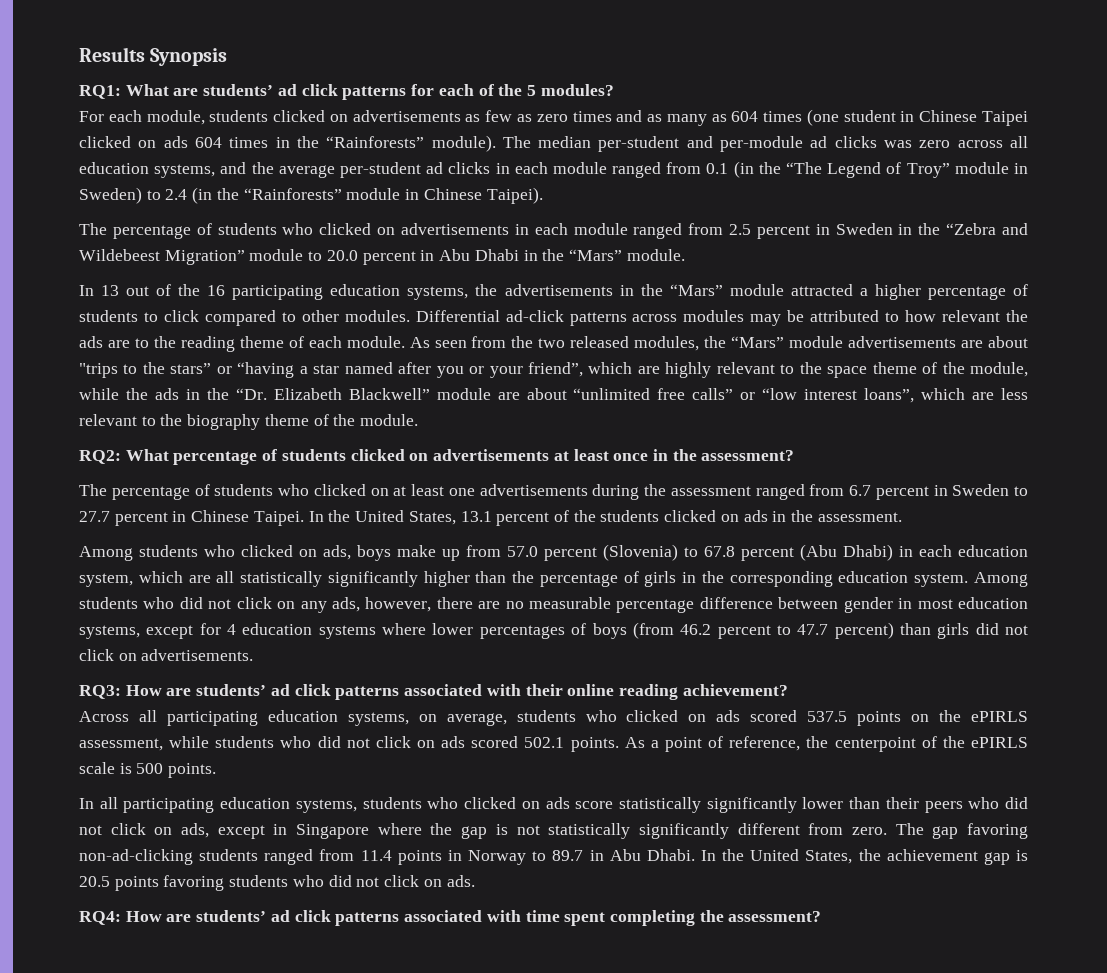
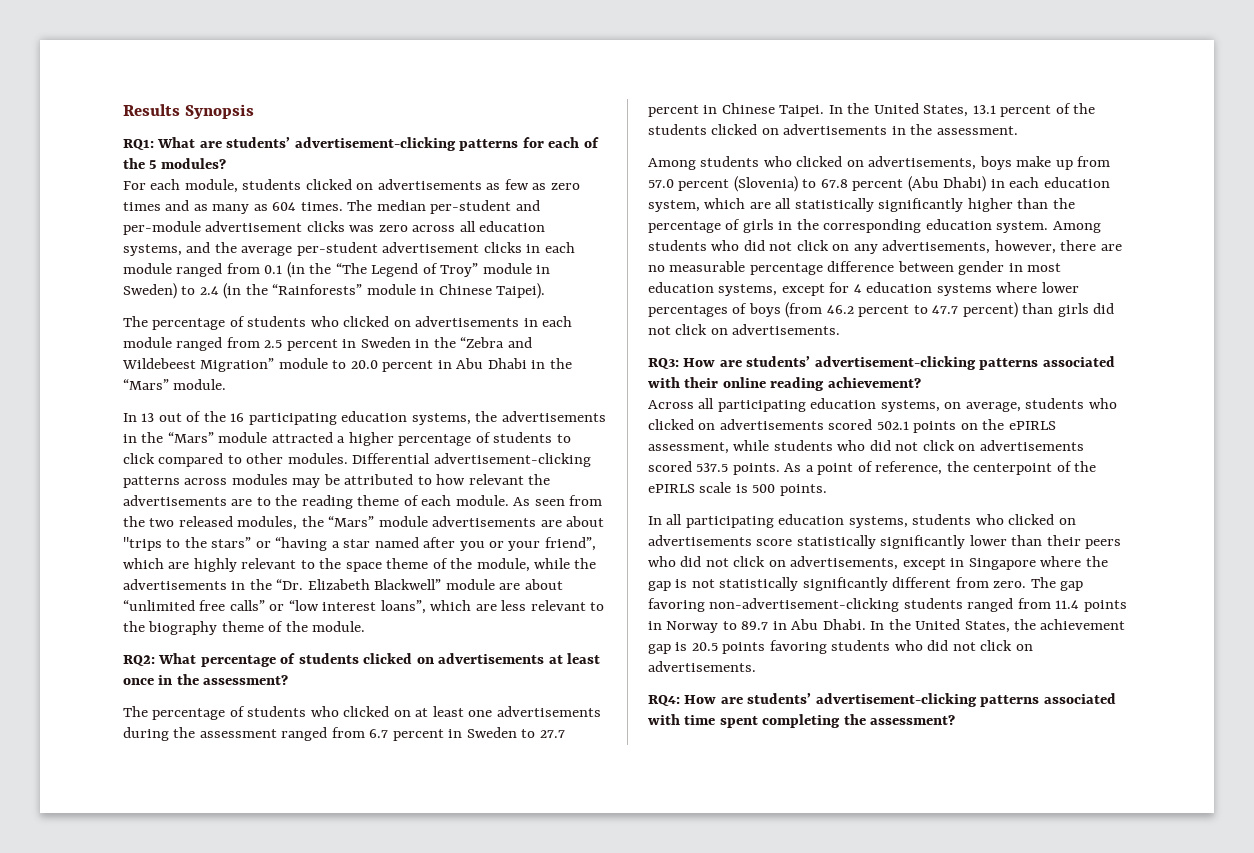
- RQ1: What are students’ ad click patterns for each of the 5 modules?
+ RQ1: What are students’ advertisement-clicking patterns for each of the 5 modules?
- For each module, students clicked on advertisements as few as zero times and as many as 604 times (one student in Chinese Taipei clicked on ads 604 times in the “Rainforests” module).
+ For each module, students clicked on advertisements as few as zero times and as many as 604 times.
- The median per-student and per-module ad clicks was zero across all education systems, and the average per-student ad clicks in each module ranged from 0.1 (in the “The Legend of Troy” module in Sweden) to 2.4 (in the “Rainforests” module in Chinese Taipei).
+ The median per-student and per-module advertisement clicks was zero across all education systems, and the average per-student advertisement clicks in each module ranged from 0.1 (in the “The Legend of Troy” module in Sweden) to 2.4 (in the “Rainforests” module in Chinese Taipei).
- Differential ad-click patterns across modules may be attributed to how relevant the ads are to the reading theme of each module.
+ Differential advertisement-clicking patterns across modules may be attributed to how relevant the advertisements are to the reading theme of each module.
- As seen from the two released modules, the “Mars” module advertisements are about "trips to the stars” or “having a star named after you or your friend”, which are highly relevant to the space theme of the module, while the ads in the “Dr. Elizabeth Blackwell” module are about “unlimited free calls” or “low interest loans”, which are less relevant to the biography theme of the module.
+ As seen from the two released modules, the “Mars” module advertisements are about "trips to the stars” or “having a star named after you or your friend”, which are highly relevant to the space theme of the module, while the advertisements in the “Dr. Elizabeth Blackwell” module are about “unlimited free calls” or “low interest loans”, which are less relevant to the biography theme of the module.
- In the United States, 13.1 percent of the students clicked on ads in the assessment.
+ In the United States, 13.1 percent of the students clicked on advertisements in the assessment.
- Among students who clicked on ads, boys make up from 57.0 percent (Slovenia) to 67.8 percent (Abu Dhabi) in each education system, which are all statistically significantly higher than the percentage of girls in the corresponding education system.
+ Among students who clicked on advertisements, boys make up from 57.0 percent (Slovenia) to 67.8 percent (Abu Dhabi) in each education system, which are all statistically significantly higher than the percentage of girls in the corresponding education system.
- Among students who did not click on any ads, however, there are no measurable percentage difference between gender in most education systems, except for 4 education systems where lower percentages of boys (from 46.2 percent to 47.7 percent) than girls did not click on advertisements.
+ Among students who did not click on any advertisements, however, there are no measurable percentage difference between gender in most education systems, except for 4 education systems where lower percentages of boys (from 46.2 percent to 47.7 percent) than girls did not click on advertisements.
- RQ3: How are students’ ad click patterns associated with their online reading achievement?
+ RQ3: How are students’ advertisement-clicking patterns associated with their online reading achievement?
- Across all participating education systems, on average, students who clicked on ads scored 537.5 points on the ePIRLS assessment, while students who did not click on ads scored 502.1 points.
+ Across all participating education systems, on average, students who clicked on advertisements scored 502.1 points on the ePIRLS assessment, while students who did not click on advertisements scored 537.5 points.
- In all participating education systems, students who clicked on ads score statistically significantly lower than their peers who did not click on ads, except in Singapore where the gap is not statistically significantly different from zero.
+ In all participating education systems, students who clicked on advertisements score statistically significantly lower than their peers who did not click on advertisements, except in Singapore where the gap is not statistically significantly different from zero.
- The gap favoring non-ad-clicking students ranged from 11.4 points in Norway to 89.7 in Abu Dhabi.
+ The gap favoring non-advertisement-clicking students ranged from 11.4 points in Norway to 89.7 in Abu Dhabi.
- In the United States, the achievement gap is 20.5 points favoring students who did not click on ads.
+ In the United States, the achievement gap is 20.5 points favoring students who did not click on advertisements.
- RQ4: How are students’ ad click patterns associated with time spent completing the assessment?
+ RQ4: How are students’ advertisement-clicking patterns associated with time spent completing the assessment?

